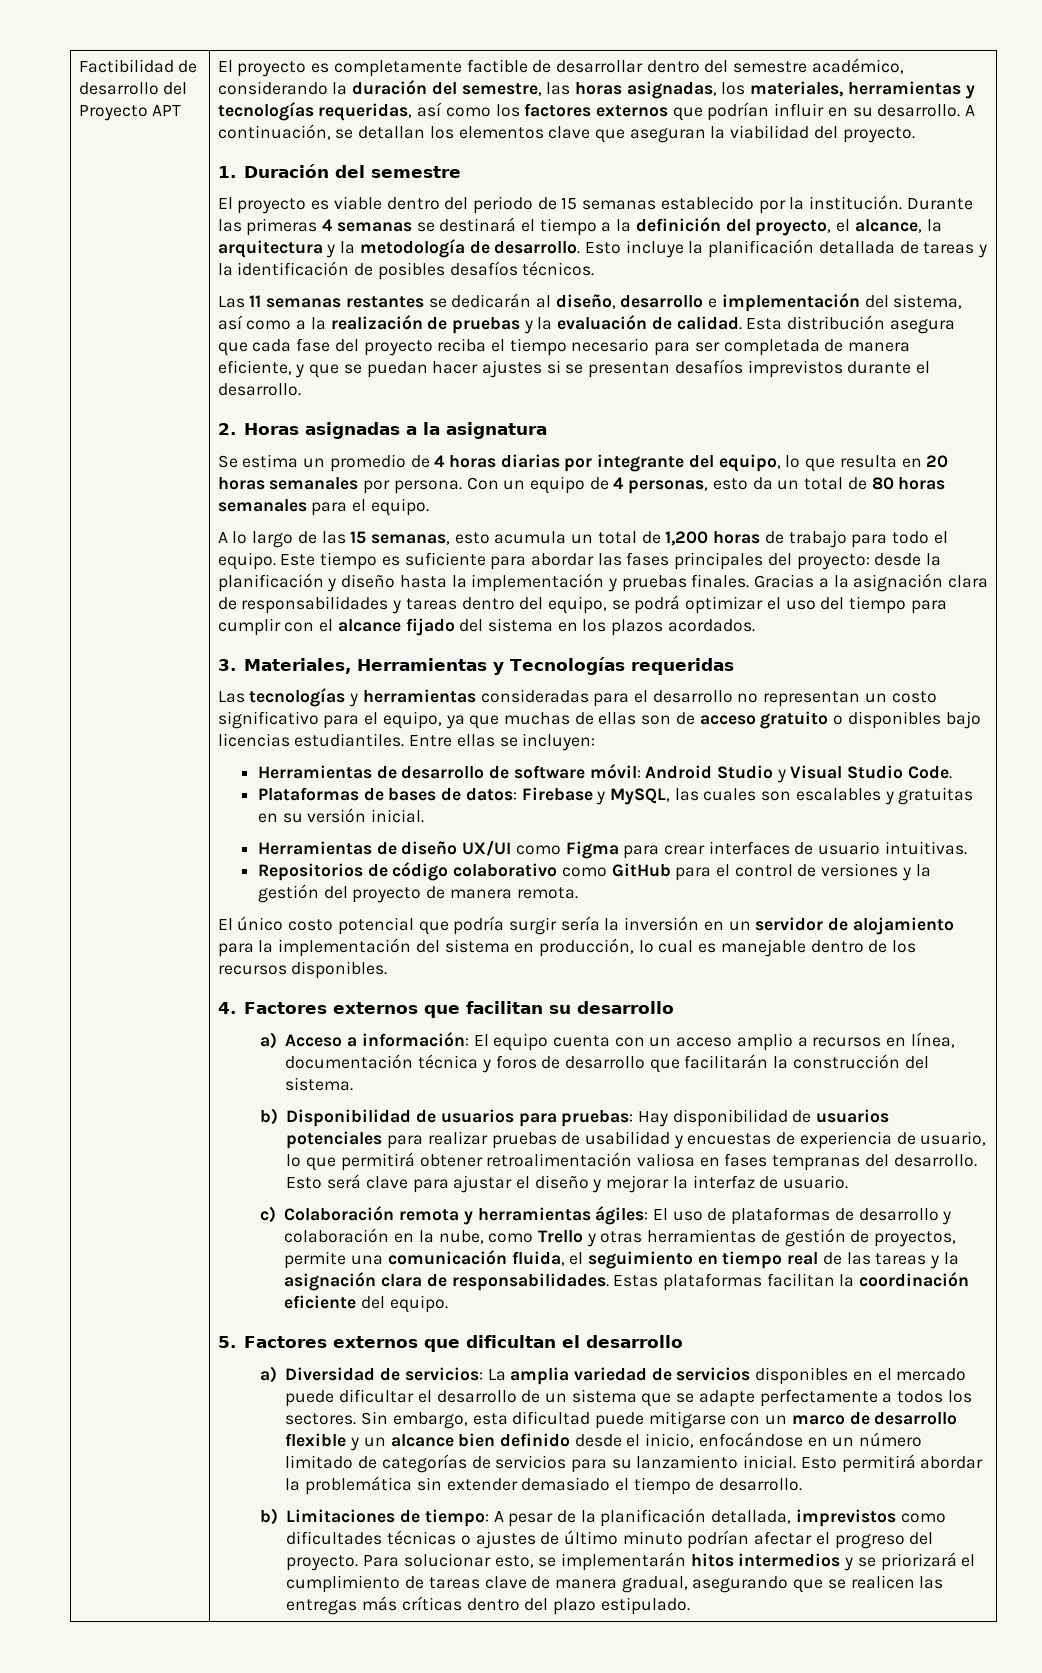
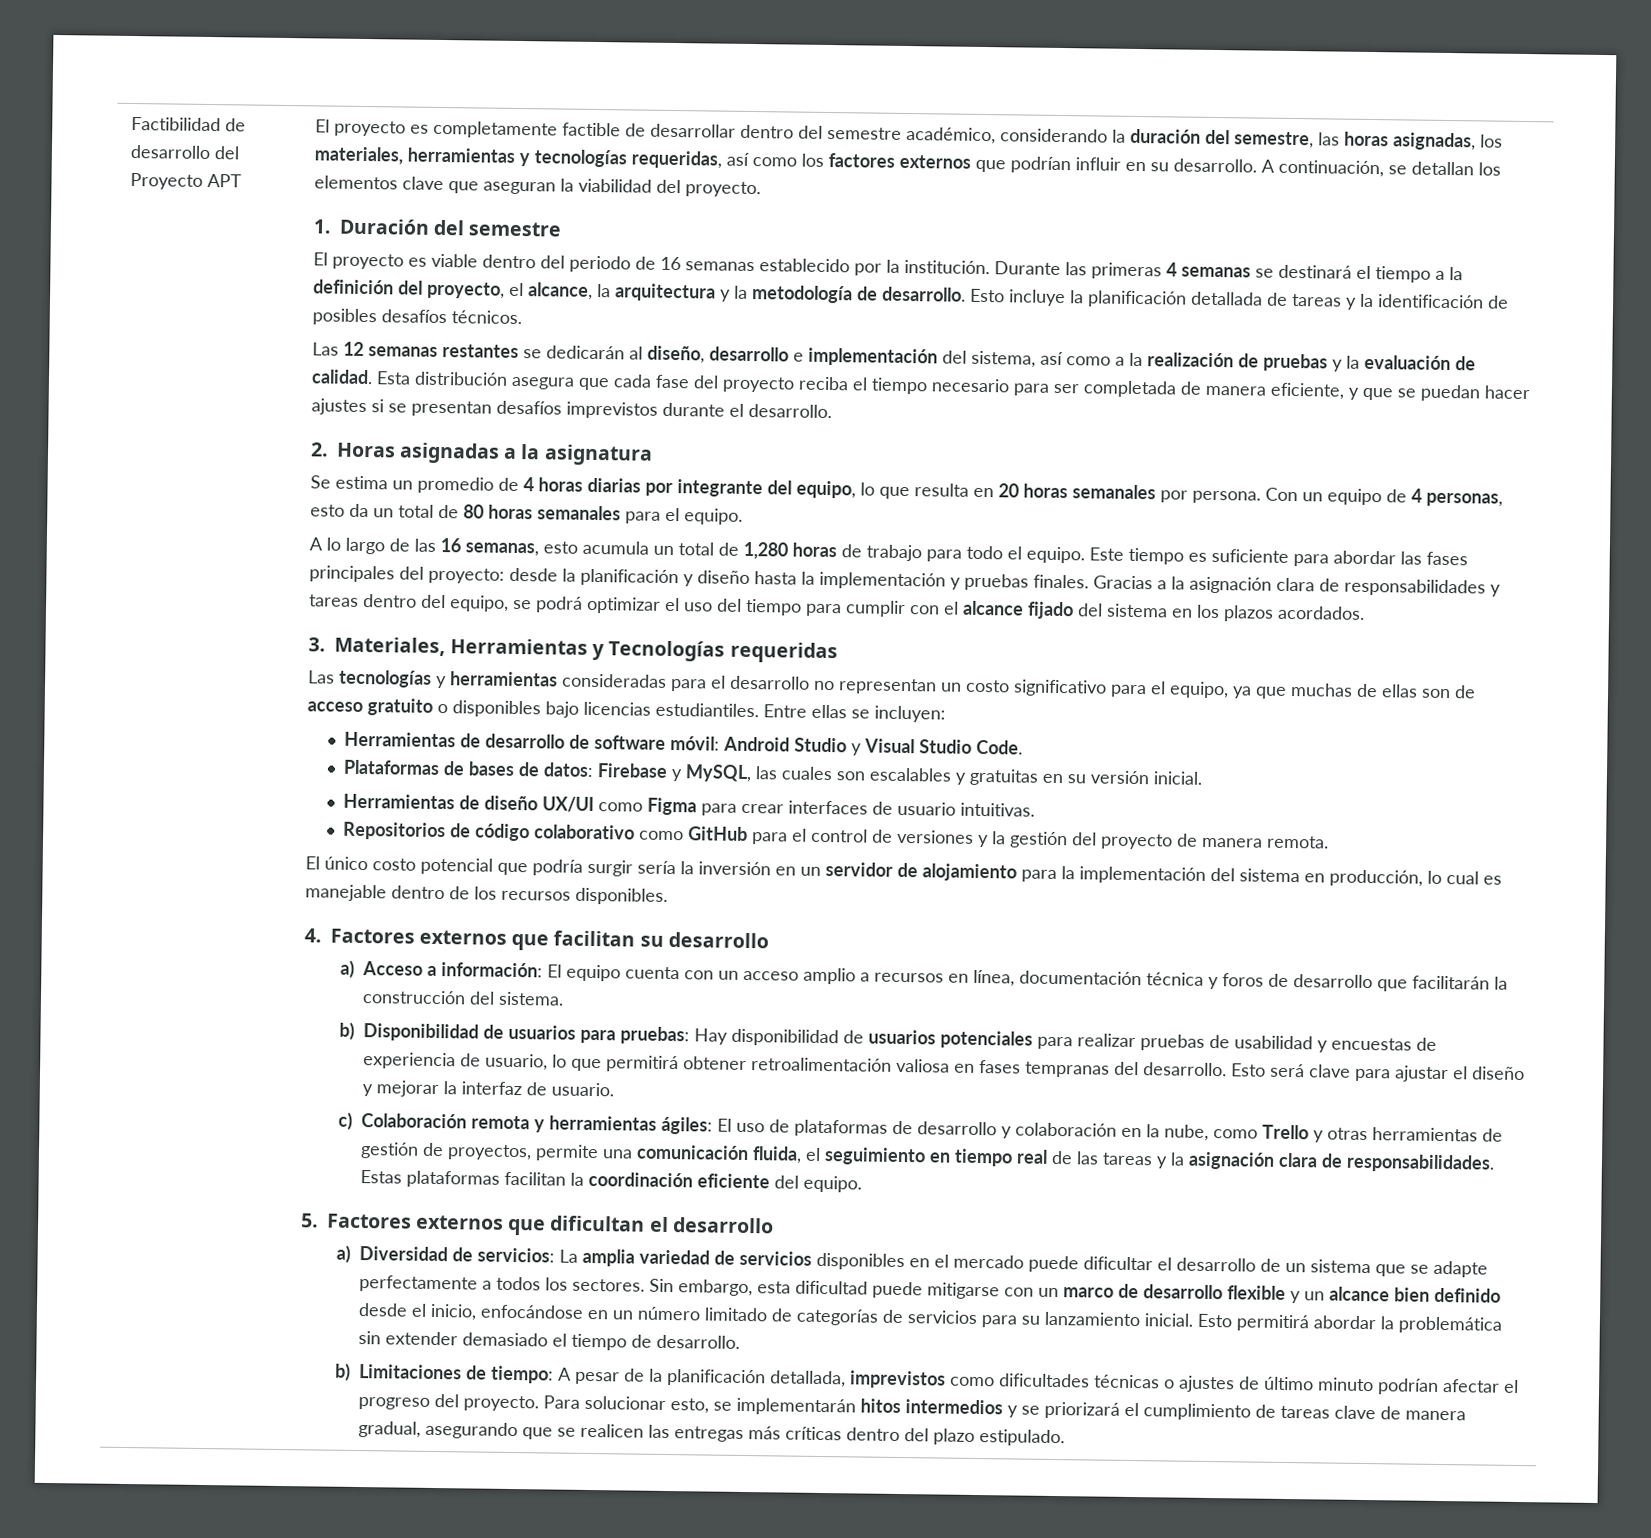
- El proyecto es viable dentro del periodo de 15 semanas establecido por la institución.
+ El proyecto es viable dentro del periodo de 16 semanas establecido por la institución.
- Las 11 semanas restantes se dedicarán al diseño, desarrollo e implementación del sistema, así como a la realización de pruebas y la evaluación de calidad.
+ Las 12 semanas restantes se dedicarán al diseño, desarrollo e implementación del sistema, así como a la realización de pruebas y la evaluación de calidad.
- A lo largo de las 15 semanas, esto acumula un total de 1,200 horas de trabajo para todo el equipo.
+ A lo largo de las 16 semanas, esto acumula un total de 1,280 horas de trabajo para todo el equipo.

